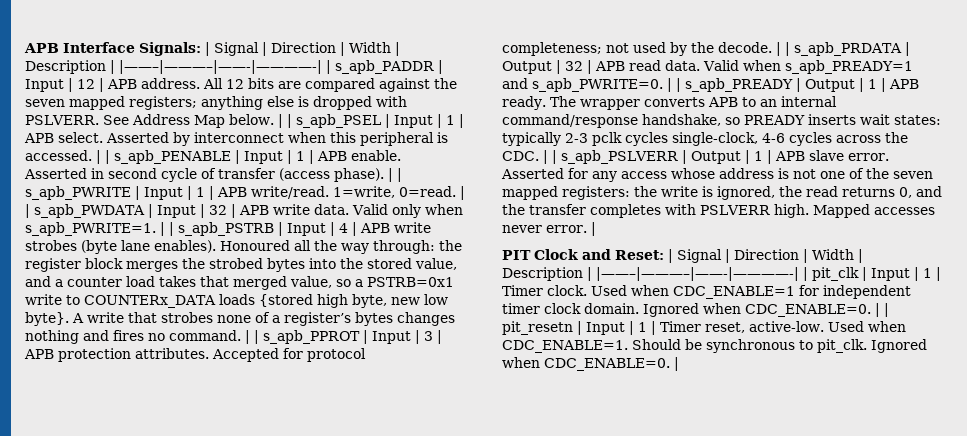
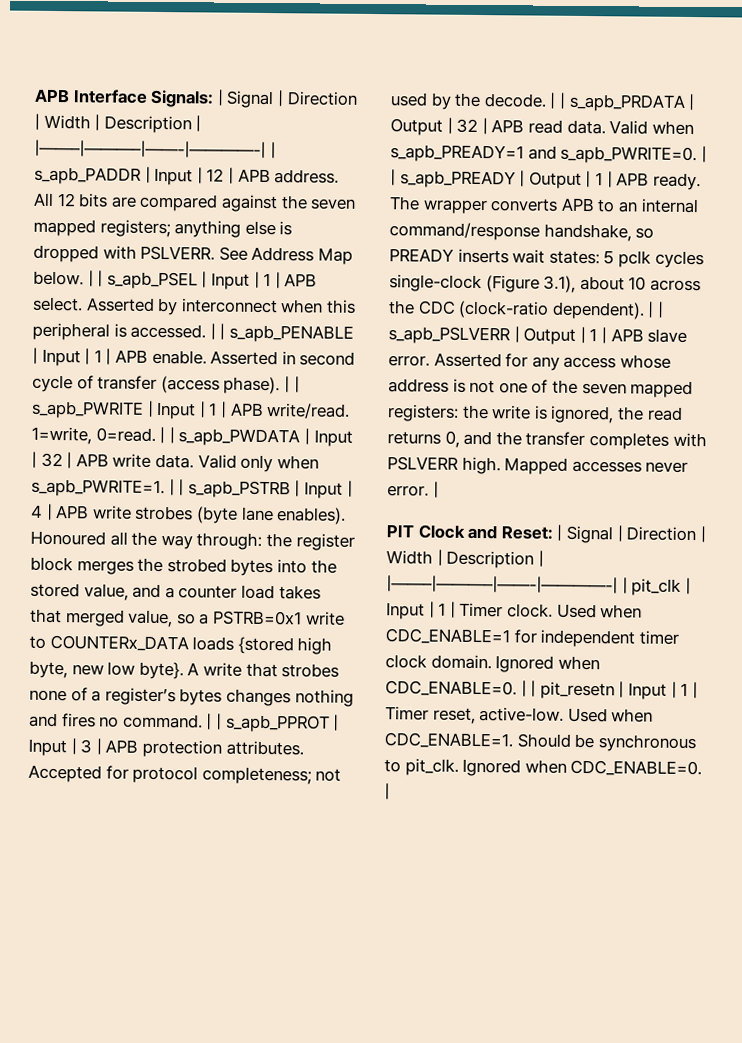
- The wrapper converts APB to an internal command/response handshake, so PREADY inserts wait states: typically 2-3 pclk cycles single-clock, 4-6 cycles across the CDC. | | s_apb_PSLVERR | Output | 1 | APB slave error.
+ The wrapper converts APB to an internal command/response handshake, so PREADY inserts wait states: 5 pclk cycles single-clock (Figure 3.1), about 10 across the CDC (clock-ratio dependent). | | s_apb_PSLVERR | Output | 1 | APB slave error.

